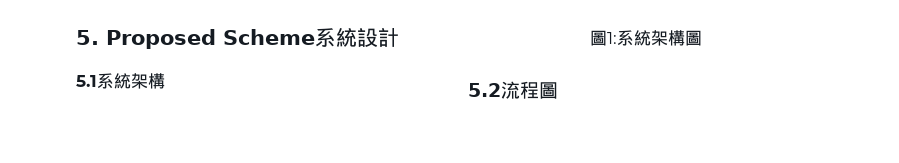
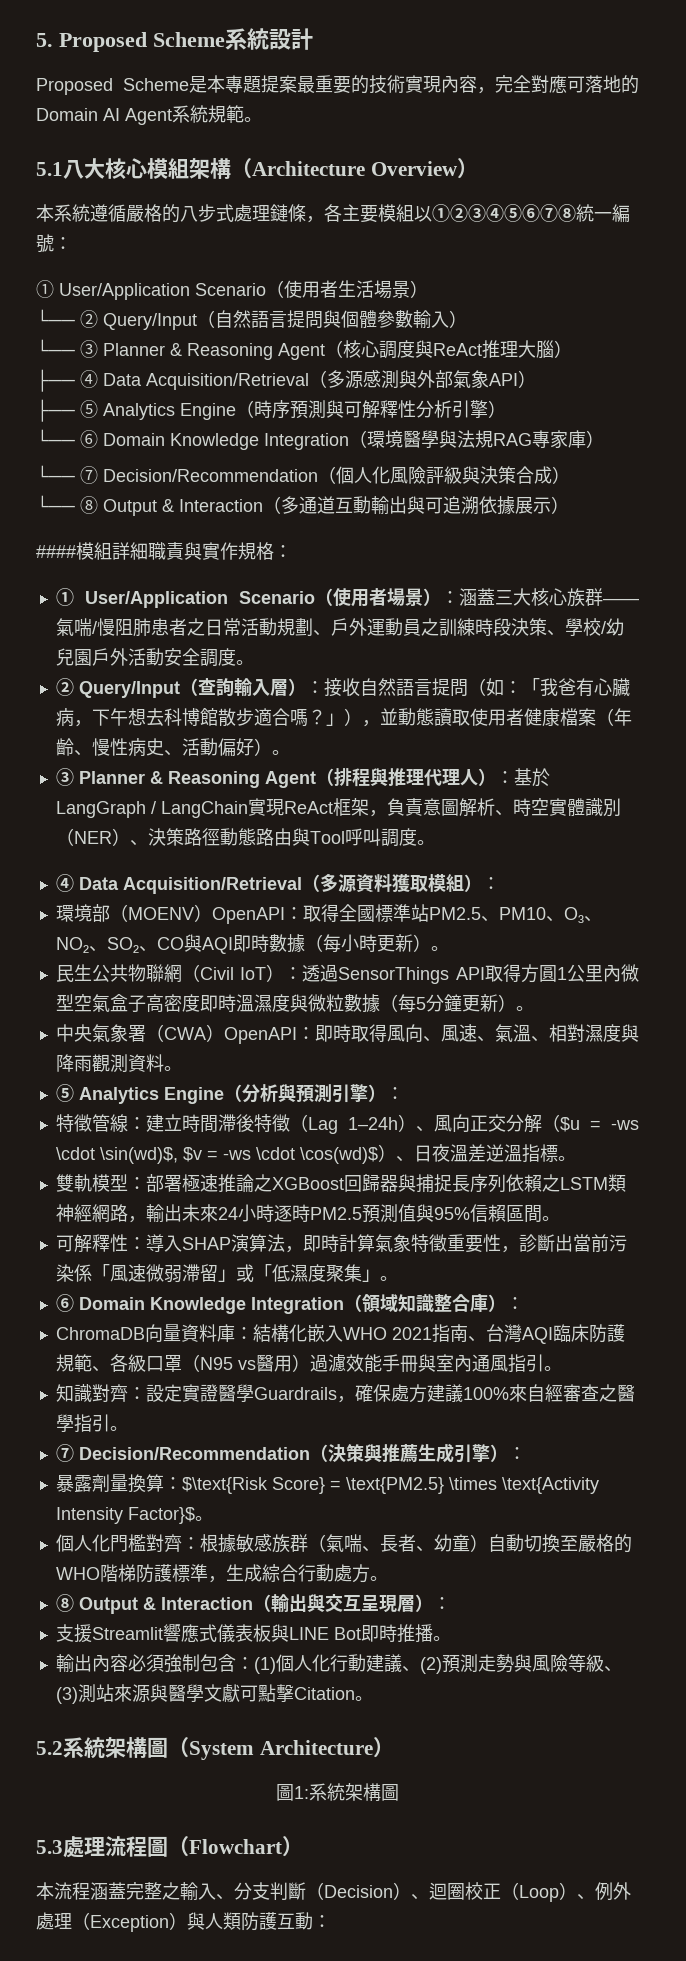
- 5.1系統架構
+ Proposed Scheme是本專題提案最重要的技術實現內容，完全對應可落地的Domain AI Agent系統規範。
+ 5.1八大核心模組架構（Architecture Overview）
+ 本系統遵循嚴格的八步式處理鏈條，各主要模組以①②③④⑤⑥⑦⑧統一編號：
+ ① User/Application Scenario（使用者生活場景）
+ └── ② Query/Input（自然語言提問與個體參數輸入）
+ └── ③ Planner & Reasoning Agent（核心調度與ReAct推理大腦）
+ ├── ④ Data Acquisition/Retrieval（多源感測與外部氣象API）
+ ├── ⑤ Analytics Engine（時序預測與可解釋性分析引擎）
+ └── ⑥ Domain Knowledge Integration（環境醫學與法規RAG專家庫）
+ └── ⑦ Decision/Recommendation（個人化風險評級與決策合成）
+ └── ⑧ Output & Interaction（多通道互動輸出與可追溯依據展示）
+ ####模組詳細職責與實作規格：
+ ① User/Application Scenario（使用者場景）：涵蓋三大核心族群——氣喘/慢阻肺患者之日常活動規劃、戶外運動員之訓練時段決策、學校/幼兒園戶外活動安全調度。
+ ② Query/Input（查詢輸入層）：接收自然語言提問（如：「我爸有心臟病，下午想去科博館散步適合嗎？」），並動態讀取使用者健康檔案（年齡、慢性病史、活動偏好）。
+ ③ Planner & Reasoning Agent（排程與推理代理人）：基於LangGraph / LangChain實現ReAct框架，負責意圖解析、時空實體識別（NER）、決策路徑動態路由與Tool呼叫調度。
+ ④ Data Acquisition/Retrieval（多源資料獲取模組）：
+ 環境部（MOENV）OpenAPI：取得全國標準站PM2.5、PM10、O₃、NO₂、SO₂、CO與AQI即時數據（每小時更新）。
+ 民生公共物聯網（Civil IoT）：透過SensorThings API取得方圓1公里內微型空氣盒子高密度即時溫濕度與微粒數據（每5分鐘更新）。
+ 中央氣象署（CWA）OpenAPI：即時取得風向、風速、氣溫、相對濕度與降雨觀測資料。
+ ⑤ Analytics Engine（分析與預測引擎）：
+ 特徵管線：建立時間滯後特徵（Lag 1–24h）、風向正交分解（$u = -ws \cdot \sin(wd)$, $v = -ws \cdot \cos(wd)$）、日夜溫差逆溫指標。
+ 雙軌模型：部署極速推論之XGBoost回歸器與捕捉長序列依賴之LSTM類神經網路，輸出未來24小時逐時PM2.5預測值與95%信賴區間。
+ 可解釋性：導入SHAP演算法，即時計算氣象特徵重要性，診斷出當前污染係「風速微弱滯留」或「低濕度聚集」。
+ ⑥ Domain Knowledge Integration（領域知識整合庫）：
+ ChromaDB向量資料庫：結構化嵌入WHO 2021指南、台灣AQI臨床防護規範、各級口罩（N95 vs醫用）過濾效能手冊與室內通風指引。
+ 知識對齊：設定實證醫學Guardrails，確保處方建議100%來自經審查之醫學指引。
+ ⑦ Decision/Recommendation（決策與推薦生成引擎）：
+ 暴露劑量換算：$\text{Risk Score} = \text{PM2.5} \times \text{Activity Intensity Factor}$。
+ 個人化門檻對齊：根據敏感族群（氣喘、長者、幼童）自動切換至嚴格的WHO階梯防護標準，生成綜合行動處方。
+ ⑧ Output & Interaction（輸出與交互呈現層）：
+ 支援Streamlit響應式儀表板與LINE Bot即時推播。
+ 輸出內容必須強制包含：(1)個人化行動建議、(2)預測走勢與風險等級、(3)測站來源與醫學文獻可點擊Citation。
+ 5.2系統架構圖（System Architecture）
- 5.2流程圖
+ 5.3處理流程圖（Flowchart）
+ 本流程涵蓋完整之輸入、分支判斷（Decision）、迴圈校正（Loop）、例外處理（Exception）與人類防護互動：

